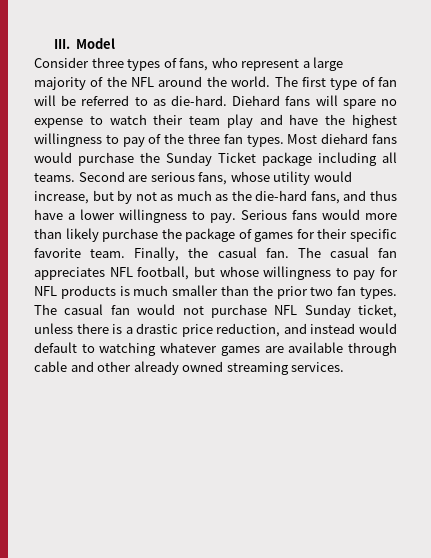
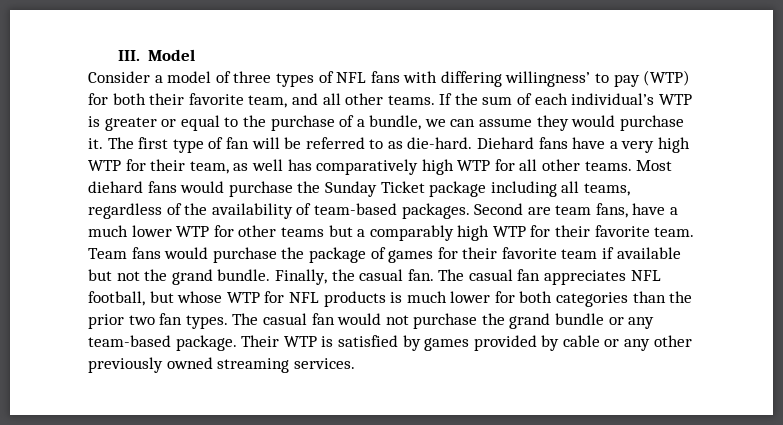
- Consider three types of fans, who represent a large majority of the NFL around the world.
+ Consider a model of three types of NFL fans with differing willingness’ to pay (WTP) for both their favorite team, and all other teams. If the sum of each individual’s WTP is greater or equal to the purchase of a bundle, we can assume they would purchase it.
- Diehard fans will spare no expense to watch their team play and have the highest willingness to pay of the three fan types.
+ Diehard fans have a very high WTP for their team, as well has comparatively high WTP for all other teams.
- Most diehard fans would purchase the Sunday Ticket package including all teams. Second are serious fans, whose utility would increase, but by not as much as the die-hard fans, and thus have a lower willingness to pay. Serious fans would more than likely purchase the package of games for their specific favorite team.
+ Most diehard fans would purchase the Sunday Ticket package including all teams, regardless of the availability of team-based packages. Second are team fans, have a much lower WTP for other teams but a comparably high WTP for their favorite team. Team fans would purchase the package of games for their favorite team if available but not the grand bundle.
- The casual fan appreciates NFL football, but whose willingness to pay for NFL products is much smaller than the prior two fan types.
+ The casual fan appreciates NFL football, but whose WTP for NFL products is much lower for both categories than the prior two fan types.
- The casual fan would not purchase NFL Sunday ticket, unless there is a drastic price reduction, and instead would default to watching whatever games are available through cable and other already owned streaming services.
+ The casual fan would not purchase the grand bundle or any team-based package. Their WTP is satisfied by games provided by cable or any other previously owned streaming services.

